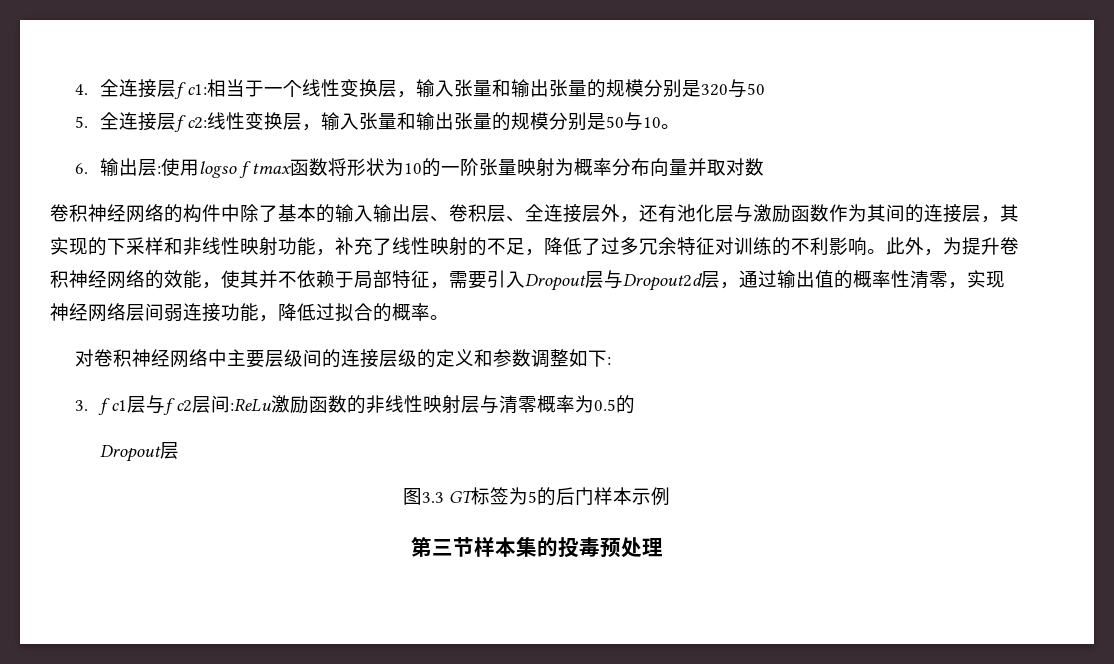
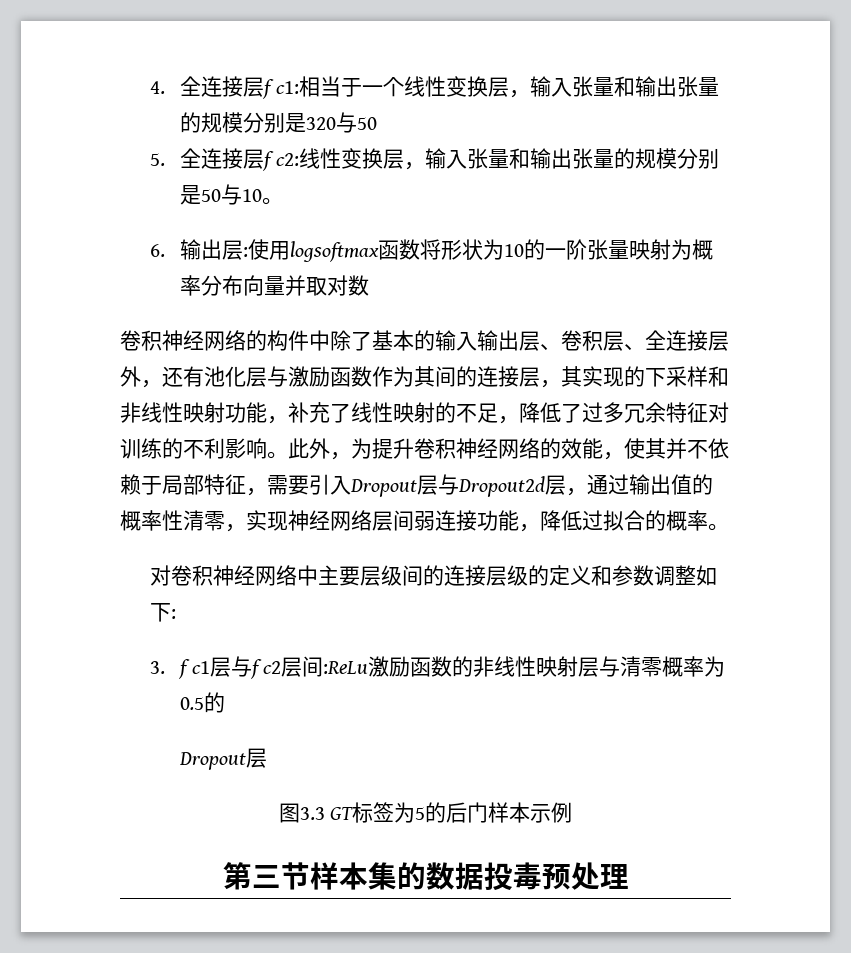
- 6.输出层:使用logso f tmax函数将形状为10的一阶张量映射为概率分布向量并取对数
+ 6.输出层:使用logsoftmax函数将形状为10的一阶张量映射为概率分布向量并取对数
- 第三节样本集的投毒预处理
+ 第三节样本集的数据投毒预处理

